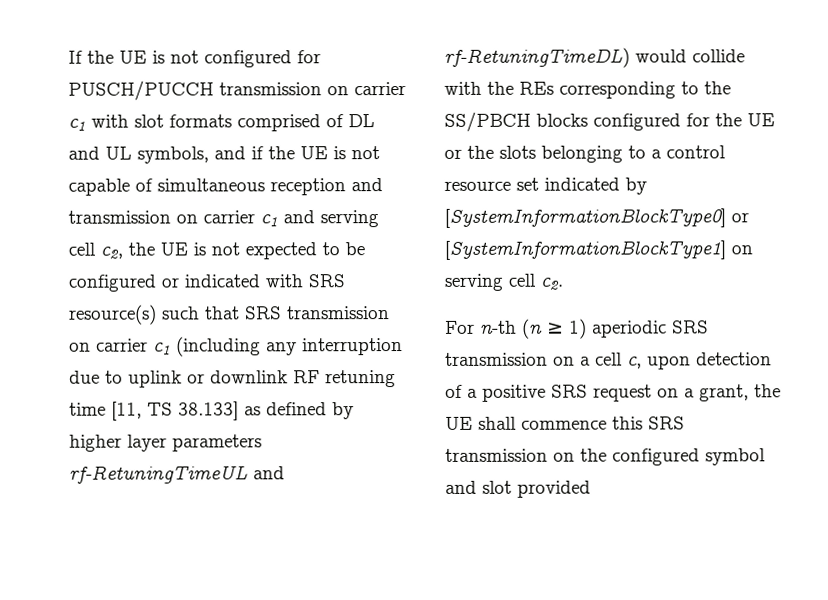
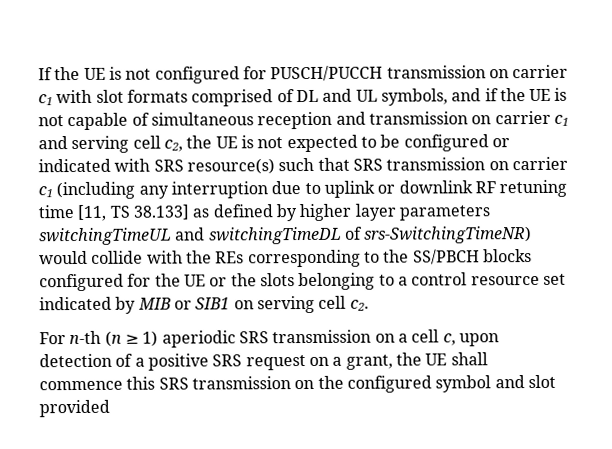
- If the UE is not configured for PUSCH/PUCCH transmission on carrier c1 with slot formats comprised of DL and UL symbols, and if the UE is not capable of simultaneous reception and transmission on carrier c1 and serving cell c2, the UE is not expected to be configured or indicated with SRS resource(s) such that SRS transmission on carrier c1 (including any interruption due to uplink or downlink RF retuning time [11, TS 38.133] as defined by higher layer parameters rf-RetuningTimeUL and rf-RetuningTimeDL) would collide with the REs corresponding to the SS/PBCH blocks configured for the UE or the slots belonging to a control resource set indicated by [SystemInformationBlockType0] or [SystemInformationBlockType1] on serving cell c2.
+ If the UE is not configured for PUSCH/PUCCH transmission on carrier c1 with slot formats comprised of DL and UL symbols, and if the UE is not capable of simultaneous reception and transmission on carrier c1 and serving cell c2, the UE is not expected to be configured or indicated with SRS resource(s) such that SRS transmission on carrier c1 (including any interruption due to uplink or downlink RF retuning time [11, TS 38.133] as defined by higher layer parameters switchingTimeUL and switchingTimeDL of srs-SwitchingTimeNR) would collide with the REs corresponding to the SS/PBCH blocks configured for the UE or the slots belonging to a control resource set indicated by MIB or SIB1 on serving cell c2.

